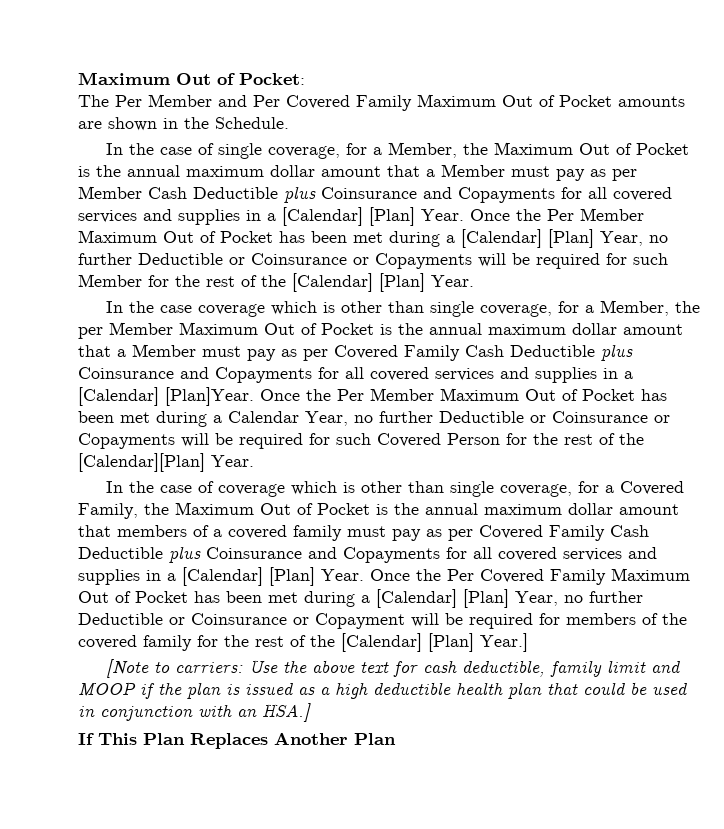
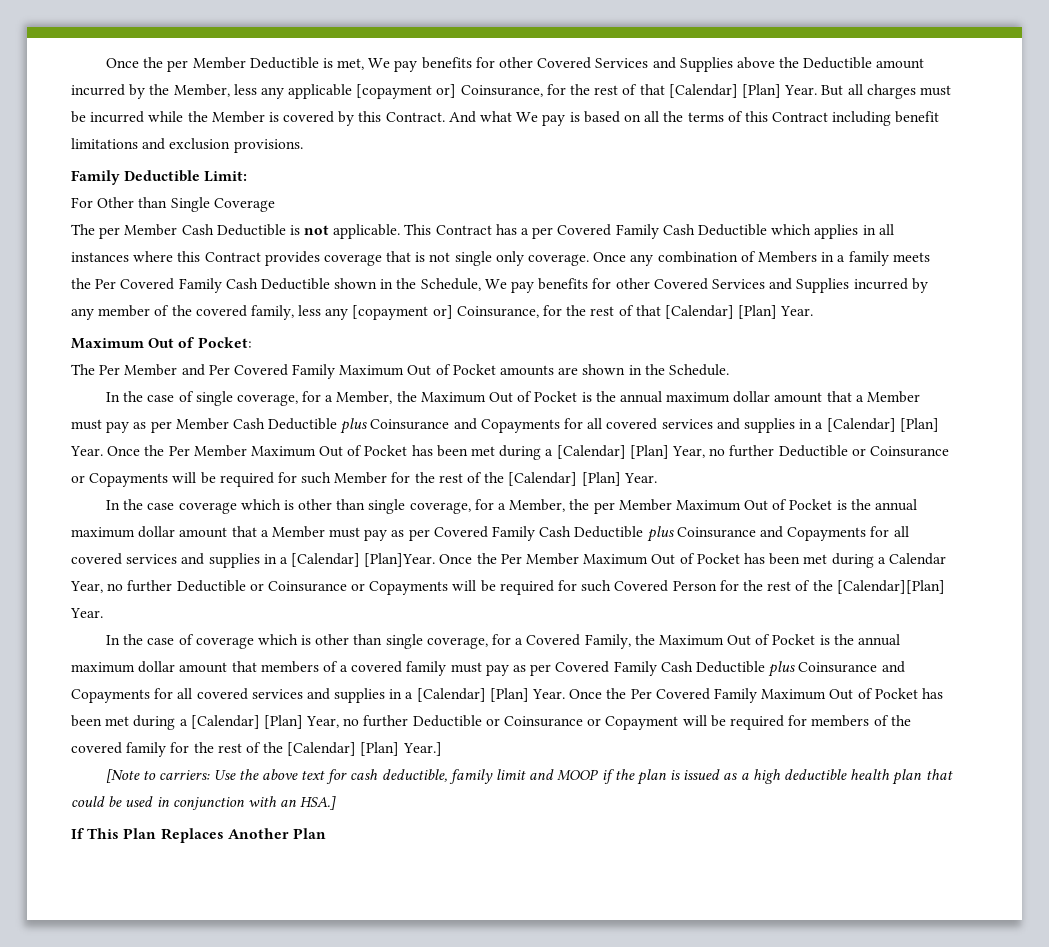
+ Once the per Member Deductible is met, We pay benefits for other Covered Services and Supplies above the Deductible amount incurred by the Member, less any applicable [copayment or] Coinsurance, for the rest of that [Calendar] [Plan] Year. But all charges must be incurred while the Member is covered by this Contract. And what We pay is based on all the terms of this Contract including benefit limitations and exclusion provisions.
+ Family Deductible Limit:
+ For Other than Single Coverage
+ The per Member Cash Deductible is not applicable. This Contract has a per Covered Family Cash Deductible which applies in all instances where this Contract provides coverage that is not single only coverage. Once any combination of Members in a family meets the Per Covered Family Cash Deductible shown in the Schedule, We pay benefits for other Covered Services and Supplies incurred by any member of the covered family, less any [copayment or] Coinsurance, for the rest of that [Calendar] [Plan] Year.

